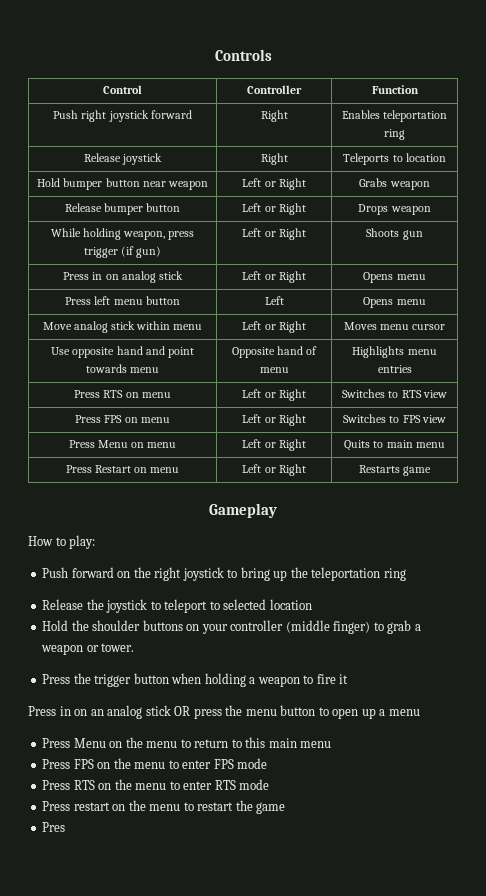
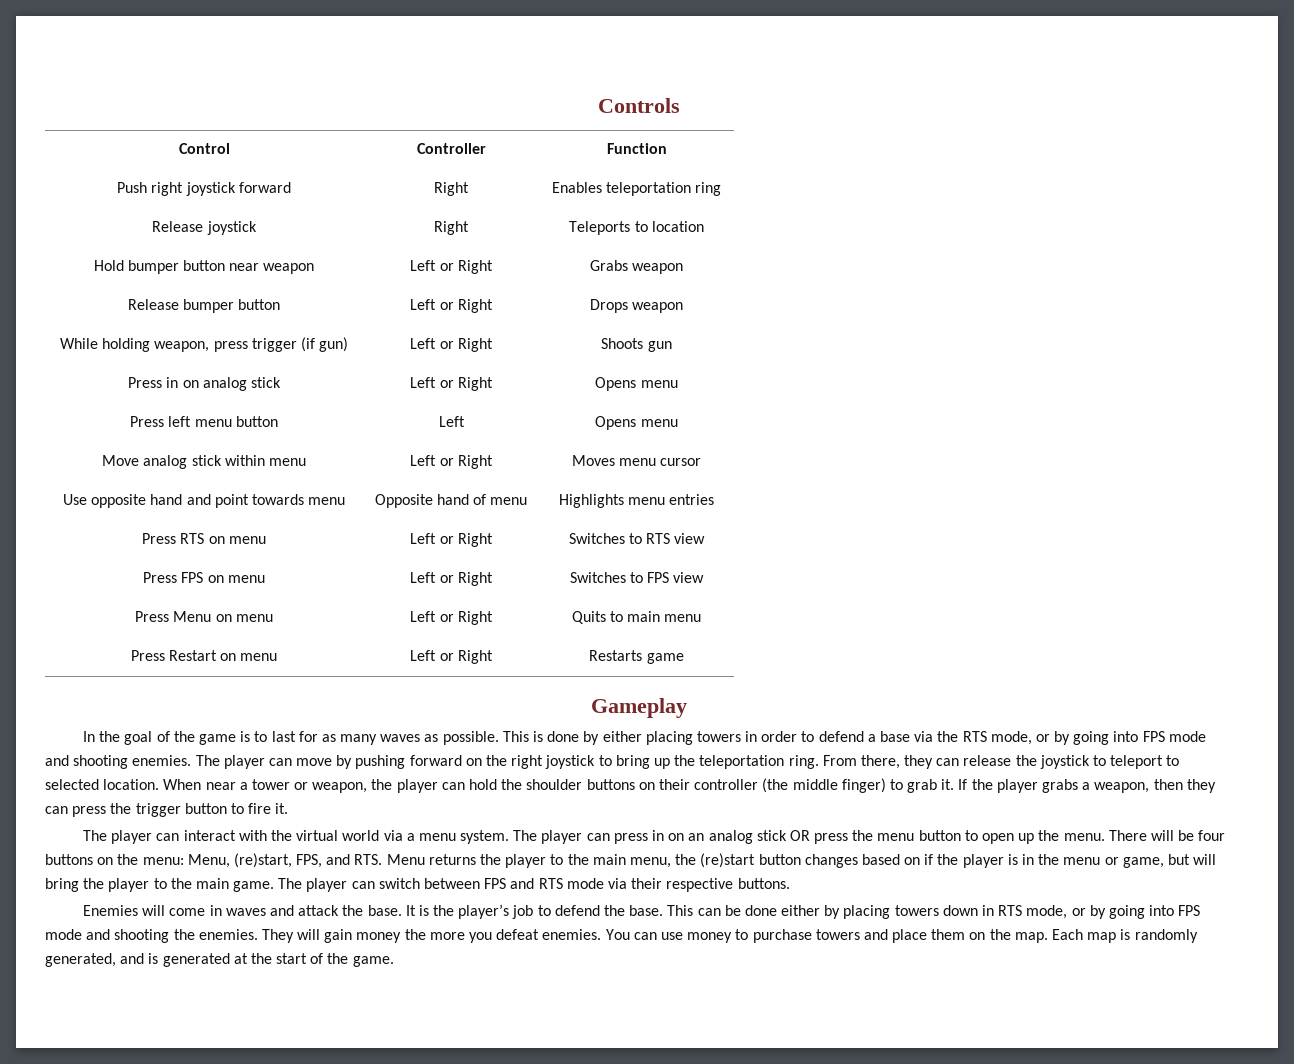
- How to play:
- Push forward on the right joystick to bring up the teleportation ring
- Release the joystick to teleport to selected location
- Hold the shoulder buttons on your controller (middle finger) to grab a weapon or tower.
- Press the trigger button when holding a weapon to fire it
- Press in on an analog stick OR press the menu button to open up a menu
- Press Menu on the menu to return to this main menu
- Press FPS on the menu to enter FPS mode
- Press RTS on the menu to enter RTS mode
- Press restart on the menu to restart the game
- Pres
+ In the goal of the game is to last for as many waves as possible. This is done by either placing towers in order to defend a base via the RTS mode, or by going into FPS mode and shooting enemies. The player can move by pushing forward on the right joystick to bring up the teleportation ring. From there, they can release the joystick to teleport to selected location. When near a tower or weapon, the player can hold the shoulder buttons on their controller (the middle finger) to grab it. If the player grabs a weapon, then they can press the trigger button to fire it.
+ The player can interact with the virtual world via a menu system. The player can press in on an analog stick OR press the menu button to open up the menu. There will be four buttons on the menu: Menu, (re)start, FPS, and RTS. Menu returns the player to the main menu, the (re)start button changes based on if the player is in the menu or game, but will bring the player to the main game. The player can switch between FPS and RTS mode via their respective buttons.
+ Enemies will come in waves and attack the base. It is the player’s job to defend the base. This can be done either by placing towers down in RTS mode, or by going into FPS mode and shooting the enemies. They will gain money the more you defeat enemies. You can use money to purchase towers and place them on the map. Each map is randomly generated, and is generated at the start of the game.

